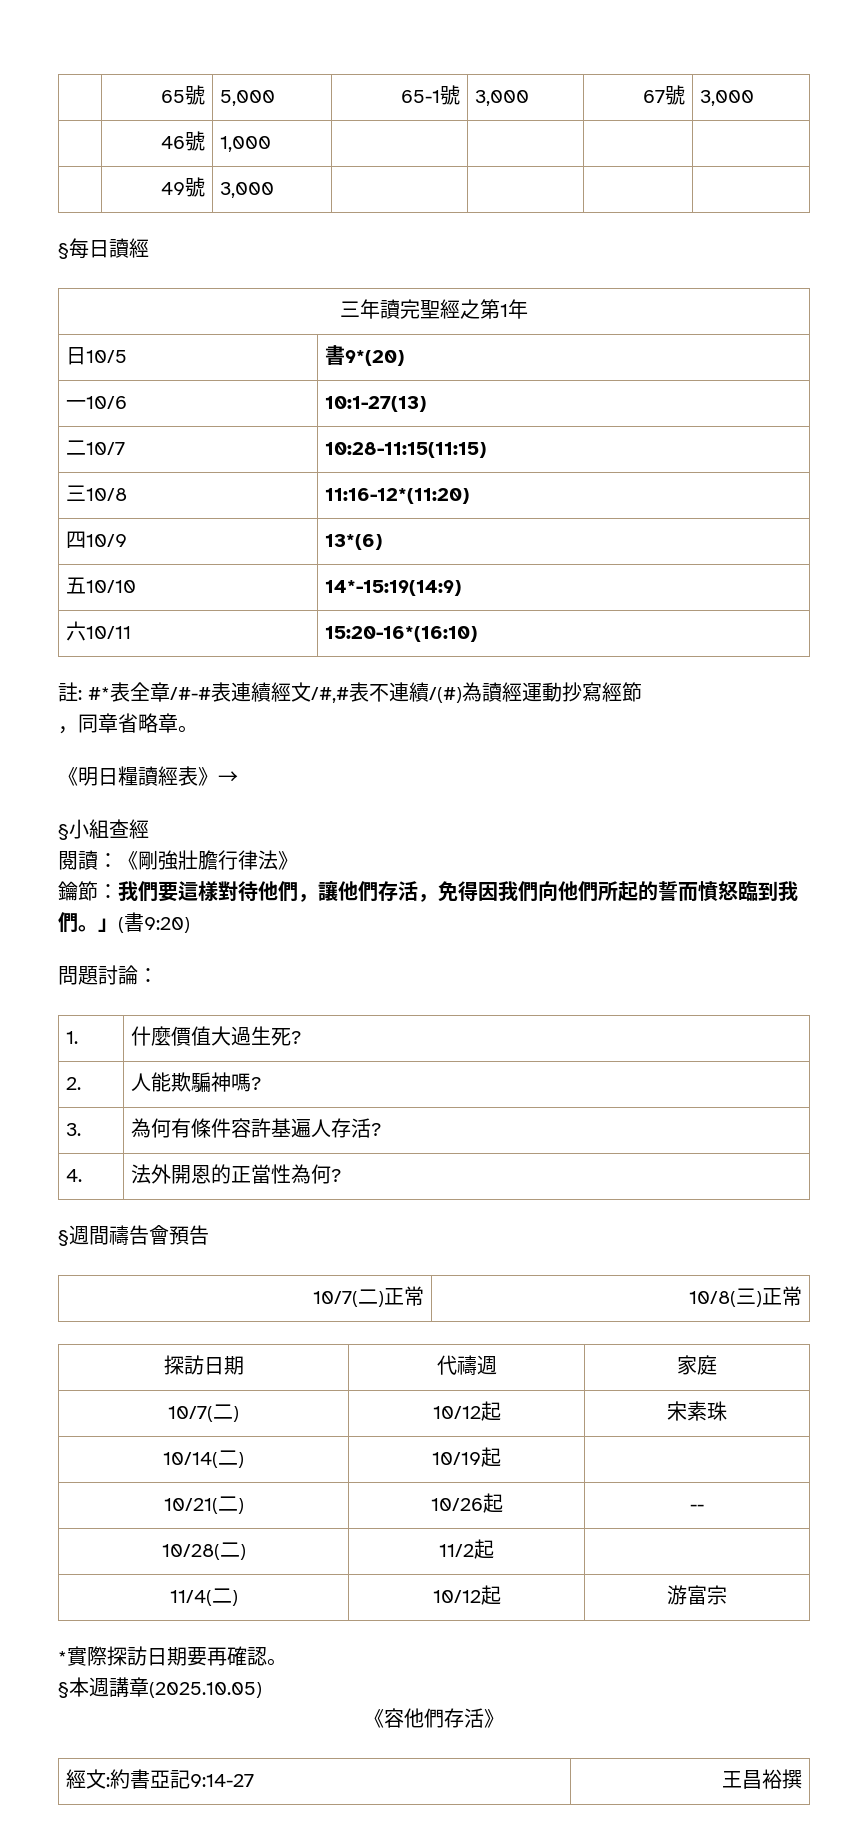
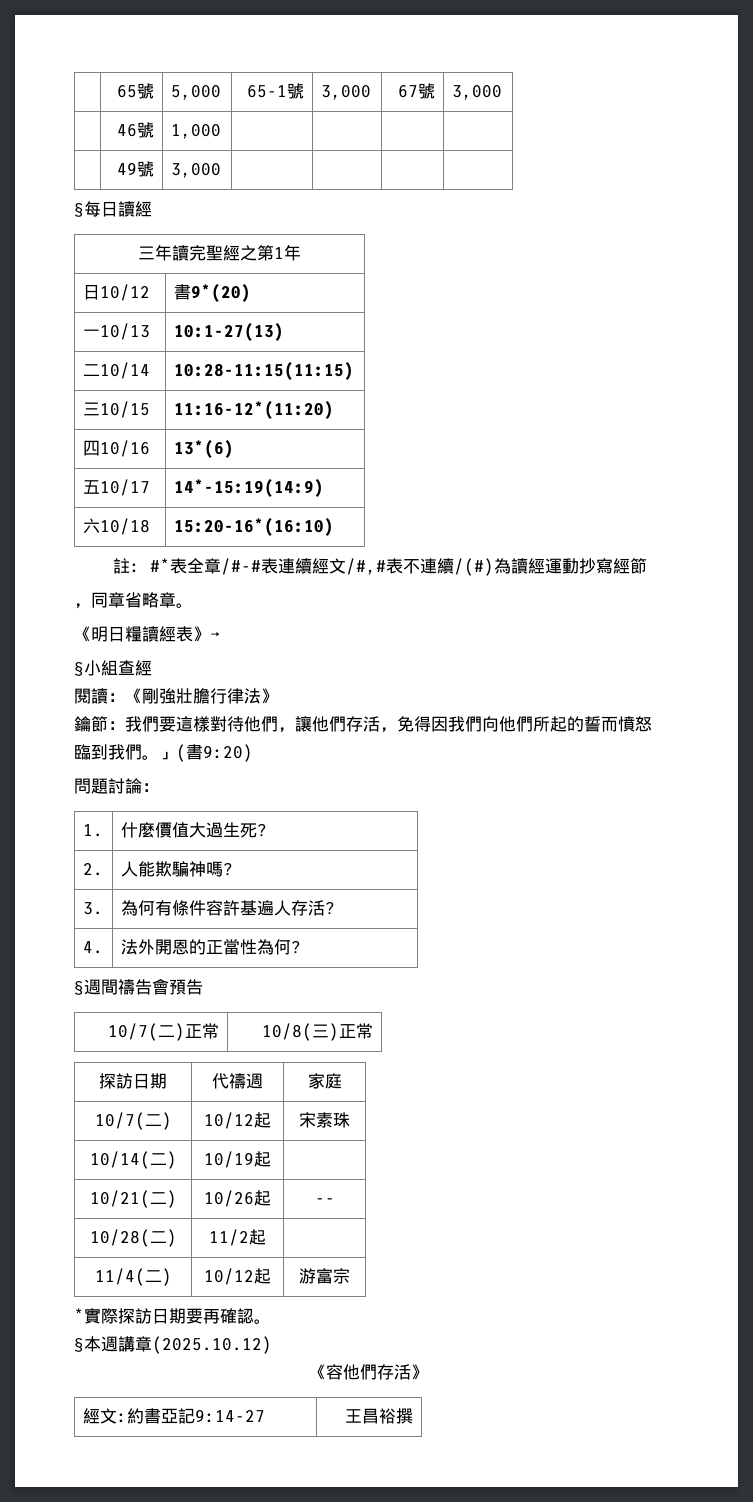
- 日10/5 | 書9*(20)
+ 日10/12 | 書9*(20)
- 一10/6 | 10:1-27(13)
+ 一10/13 | 10:1-27(13)
- 二10/7 | 10:28-11:15(11:15)
+ 二10/14 | 10:28-11:15(11:15)
- 三10/8 | 11:16-12*(11:20)
+ 三10/15 | 11:16-12*(11:20)
- 四10/9 | 13*(6)
+ 四10/16 | 13*(6)
- 五10/10 | 14*-15:19(14:9)
+ 五10/17 | 14*-15:19(14:9)
- 六10/11 | 15:20-16*(16:10)
+ 六10/18 | 15:20-16*(16:10)
- §本週講章(2025.10.05)
+ §本週講章(2025.10.12)

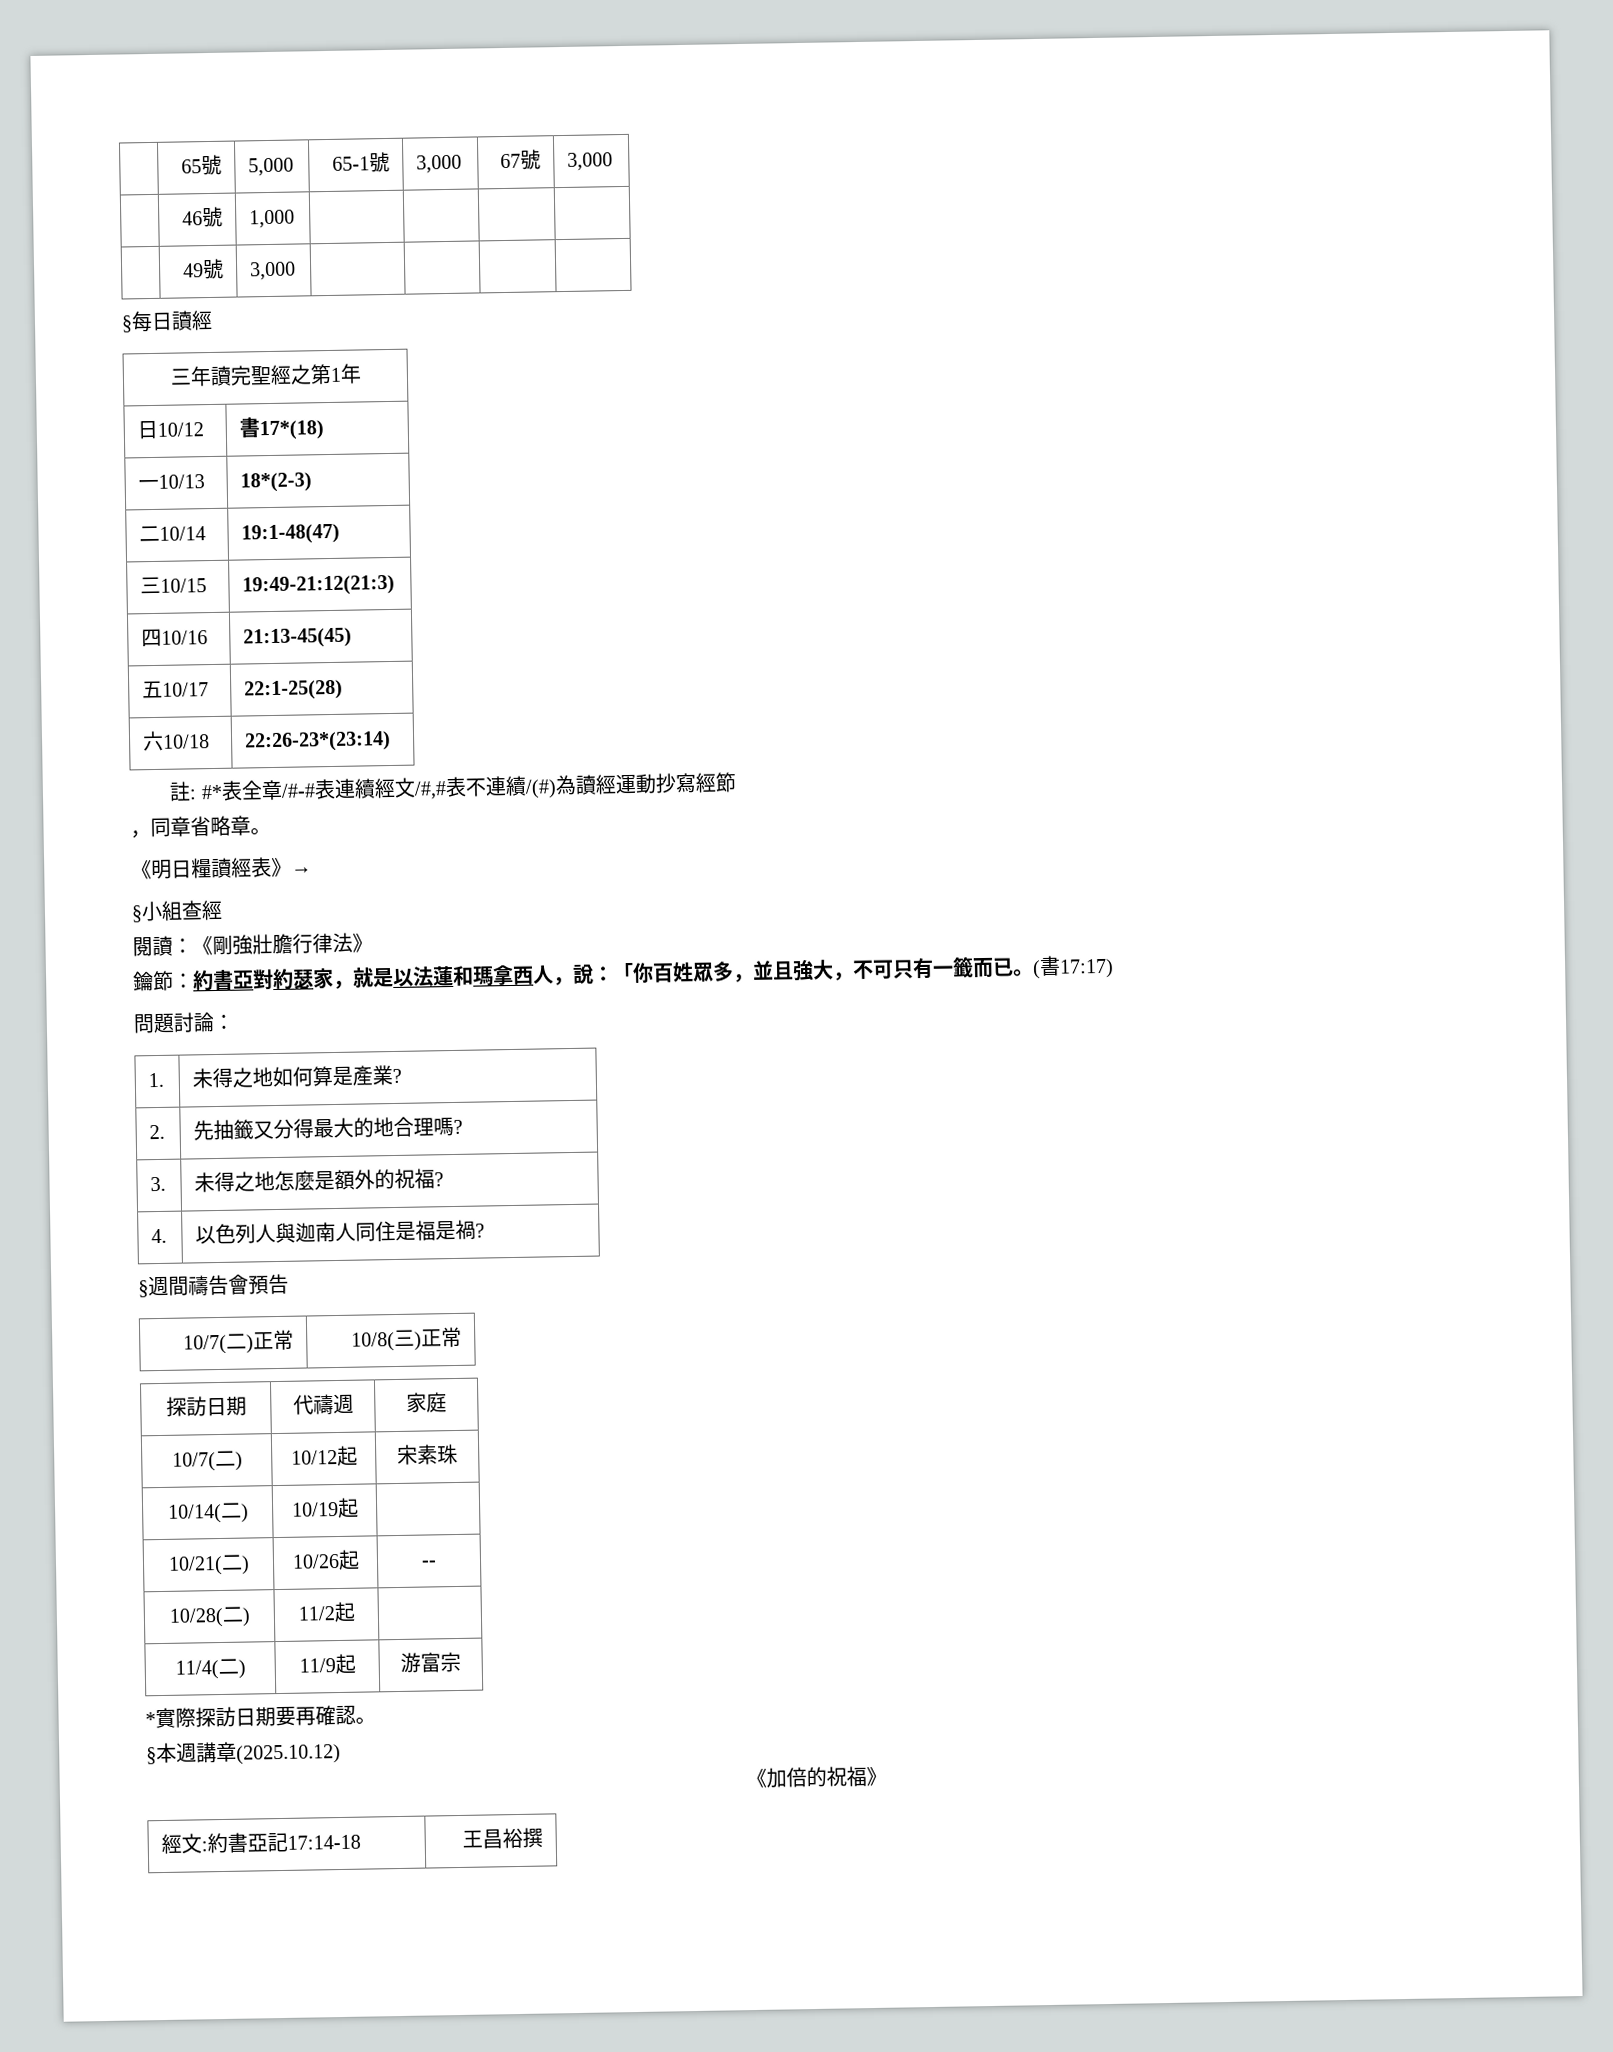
- 日10/12 | 書9*(20)
+ 日10/12 | 書17*(18)
- 一10/13 | 10:1-27(13)
+ 一10/13 | 18*(2-3)
- 二10/14 | 10:28-11:15(11:15)
+ 二10/14 | 19:1-48(47)
- 三10/15 | 11:16-12*(11:20)
+ 三10/15 | 19:49-21:12(21:3)
- 四10/16 | 13*(6)
+ 四10/16 | 21:13-45(45)
- 五10/17 | 14*-15:19(14:9)
+ 五10/17 | 22:1-25(28)
- 六10/18 | 15:20-16*(16:10)
+ 六10/18 | 22:26-23*(23:14)
- 鑰節：我們要這樣對待他們，讓他們存活，免得因我們向他們所起的誓而憤怒臨到我們。」(書9:20)
+ 鑰節：約書亞對約瑟家，就是以法蓮和瑪拿西人，說：「你百姓眾多，並且強大，不可只有一籤而已。(書17:17)
  問題討論：
- 1. | 什麼價值大過生死?
- 2. | 人能欺騙神嗎?
- 3. | 為何有條件容許基遍人存活?
- 4. | 法外開恩的正當性為何?
+ 1. | 未得之地如何算是產業?
+ 2. | 先抽籤又分得最大的地合理嗎?
+ 3. | 未得之地怎麼是額外的祝福?
+ 4. | 以色列人與迦南人同住是福是禍?
- 11/4(二) | 10/12起 | 游富宗
+ 11/4(二) | 11/9起 | 游富宗
- 《容他們存活》
+ 《加倍的祝福》
- 經文:約書亞記9:14-27 | 王昌裕撰
+ 經文:約書亞記17:14-18 | 王昌裕撰

